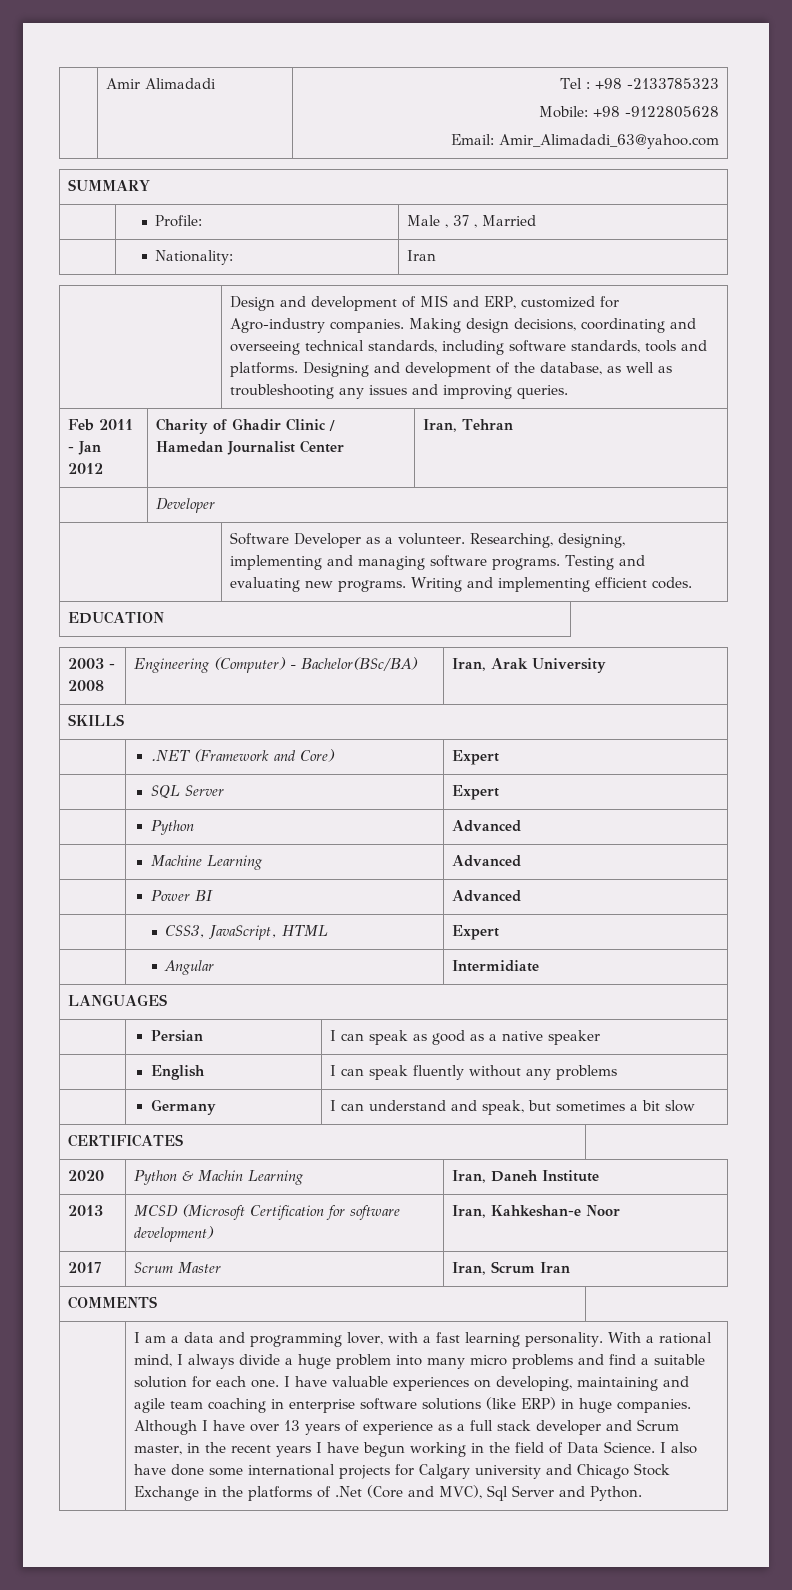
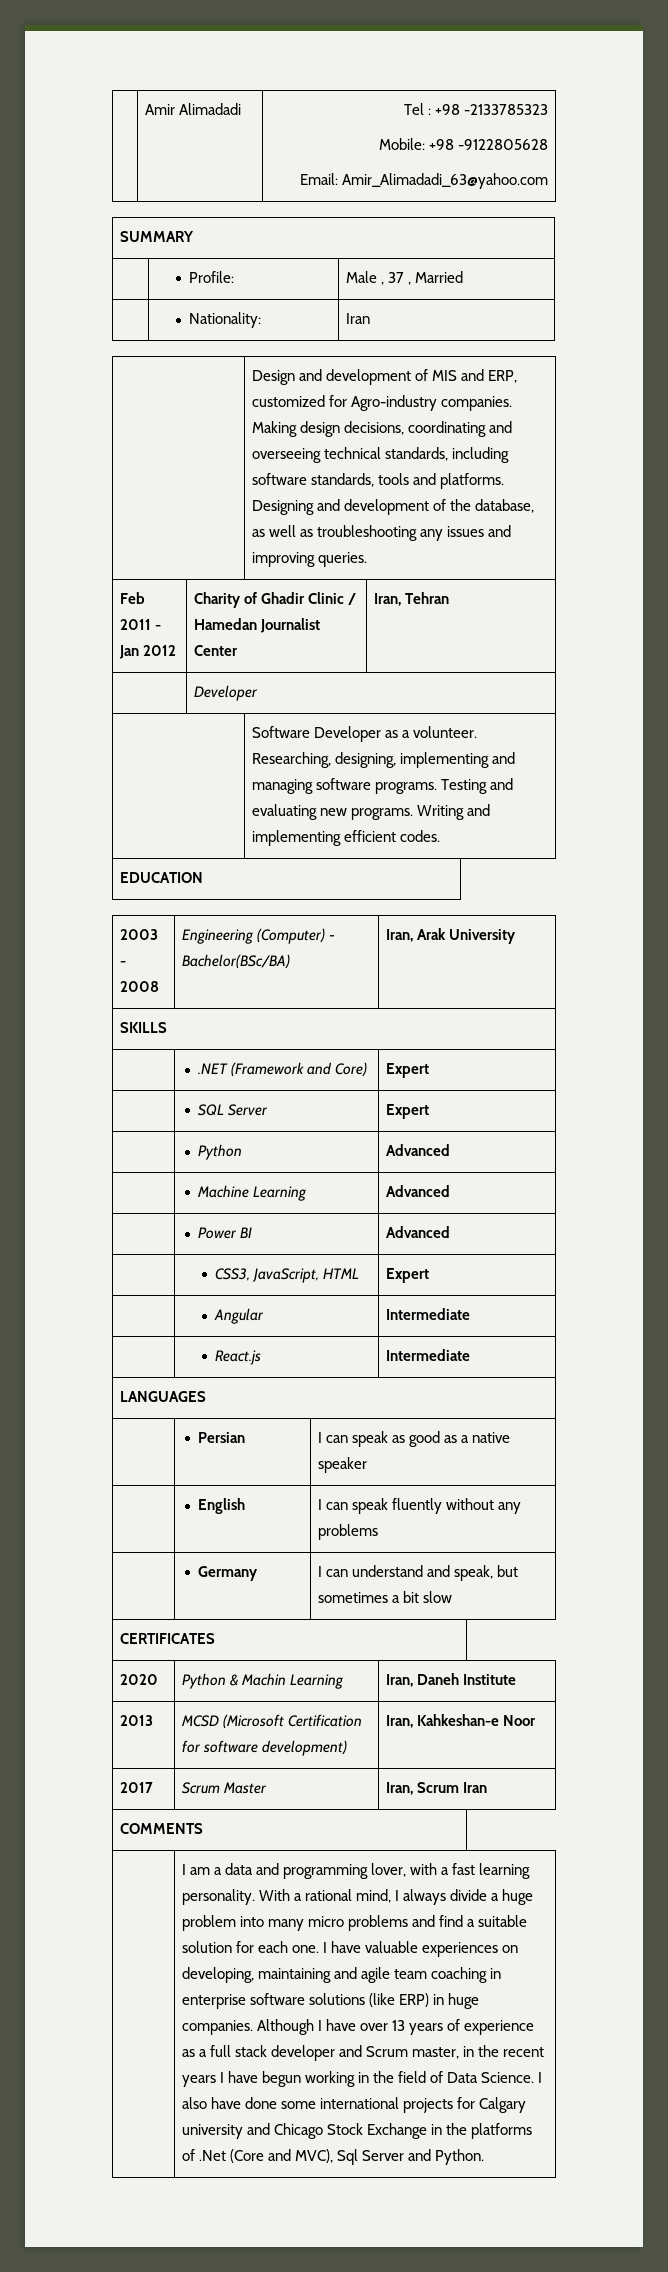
- | Angular | Intermidiate
+ | Angular | Intermediate
+ | React.js | Intermediate

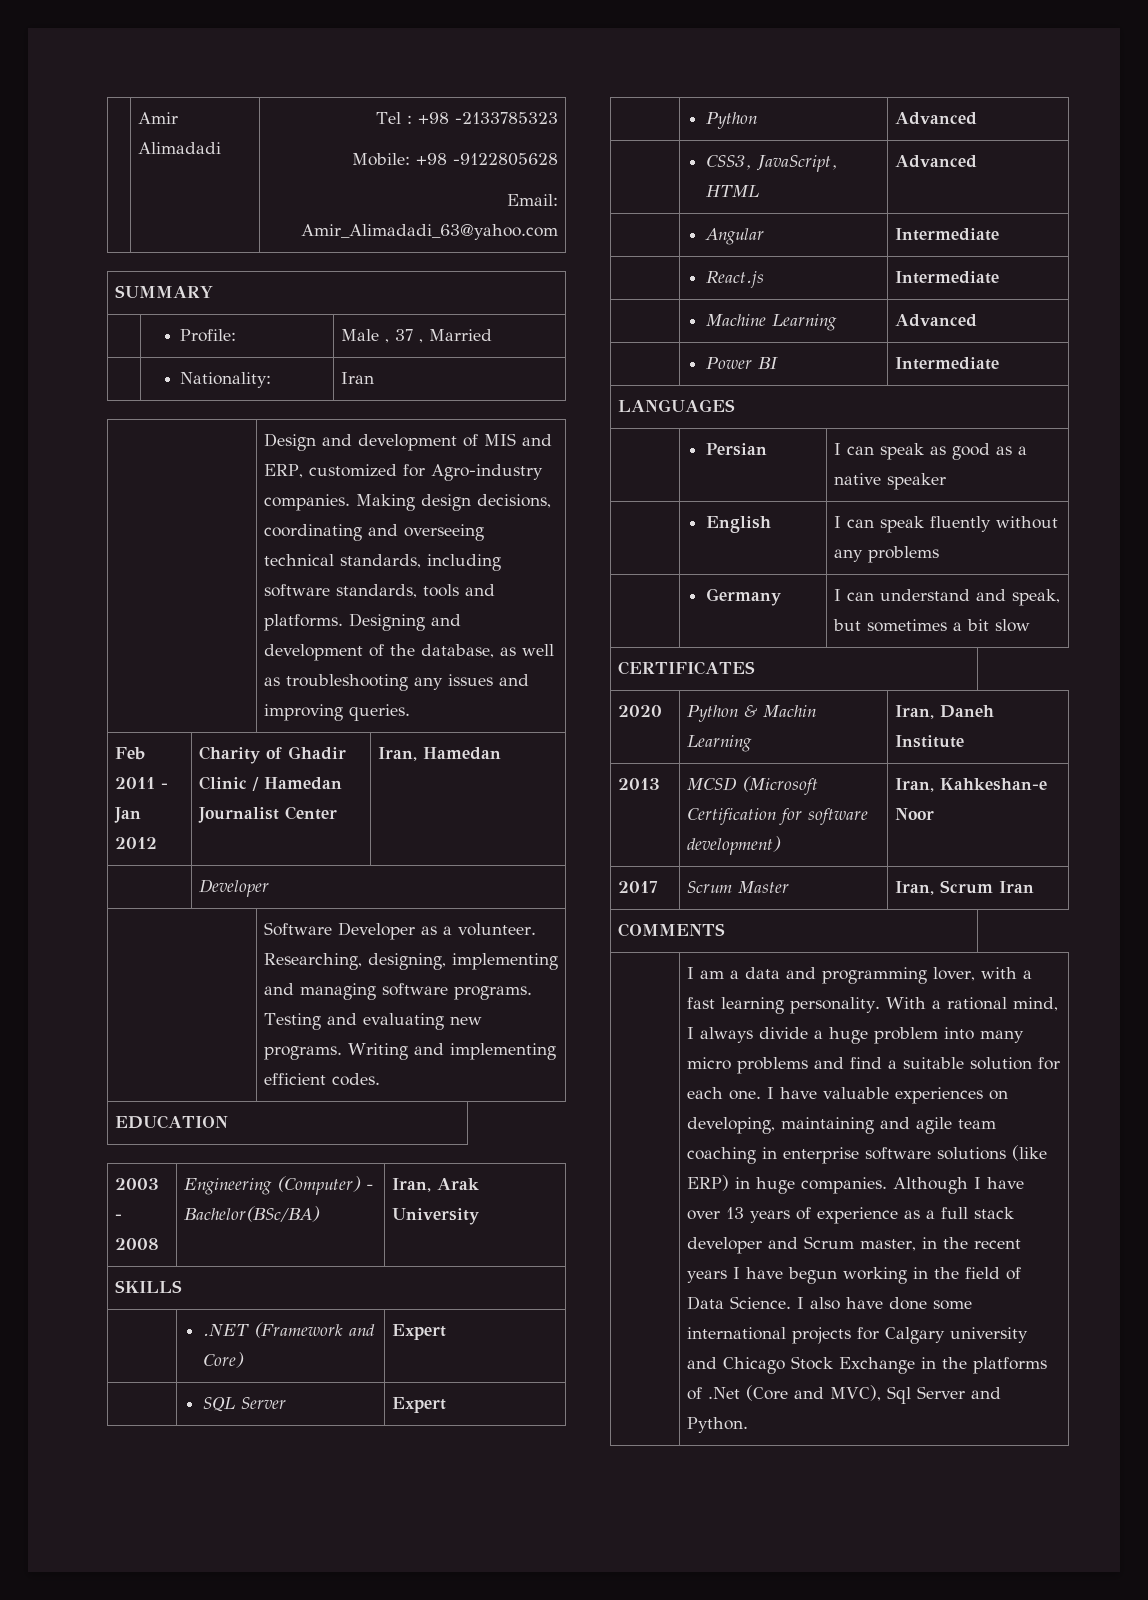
- Feb 2011 - Jan 2012 | Charity of Ghadir Clinic / Hamedan Journalist Center | Iran, Tehran
+ Feb 2011 - Jan 2012 | Charity of Ghadir Clinic / Hamedan Journalist Center | Iran, Hamedan
+ | CSS3, JavaScript, HTML | Advanced
+ | Angular | Intermediate
+ | React.js | Intermediate
- | Power BI | Advanced
- | CSS3, JavaScript, HTML | Expert
- | Angular | Intermediate
- | React.js | Intermediate
+ | Power BI | Intermediate

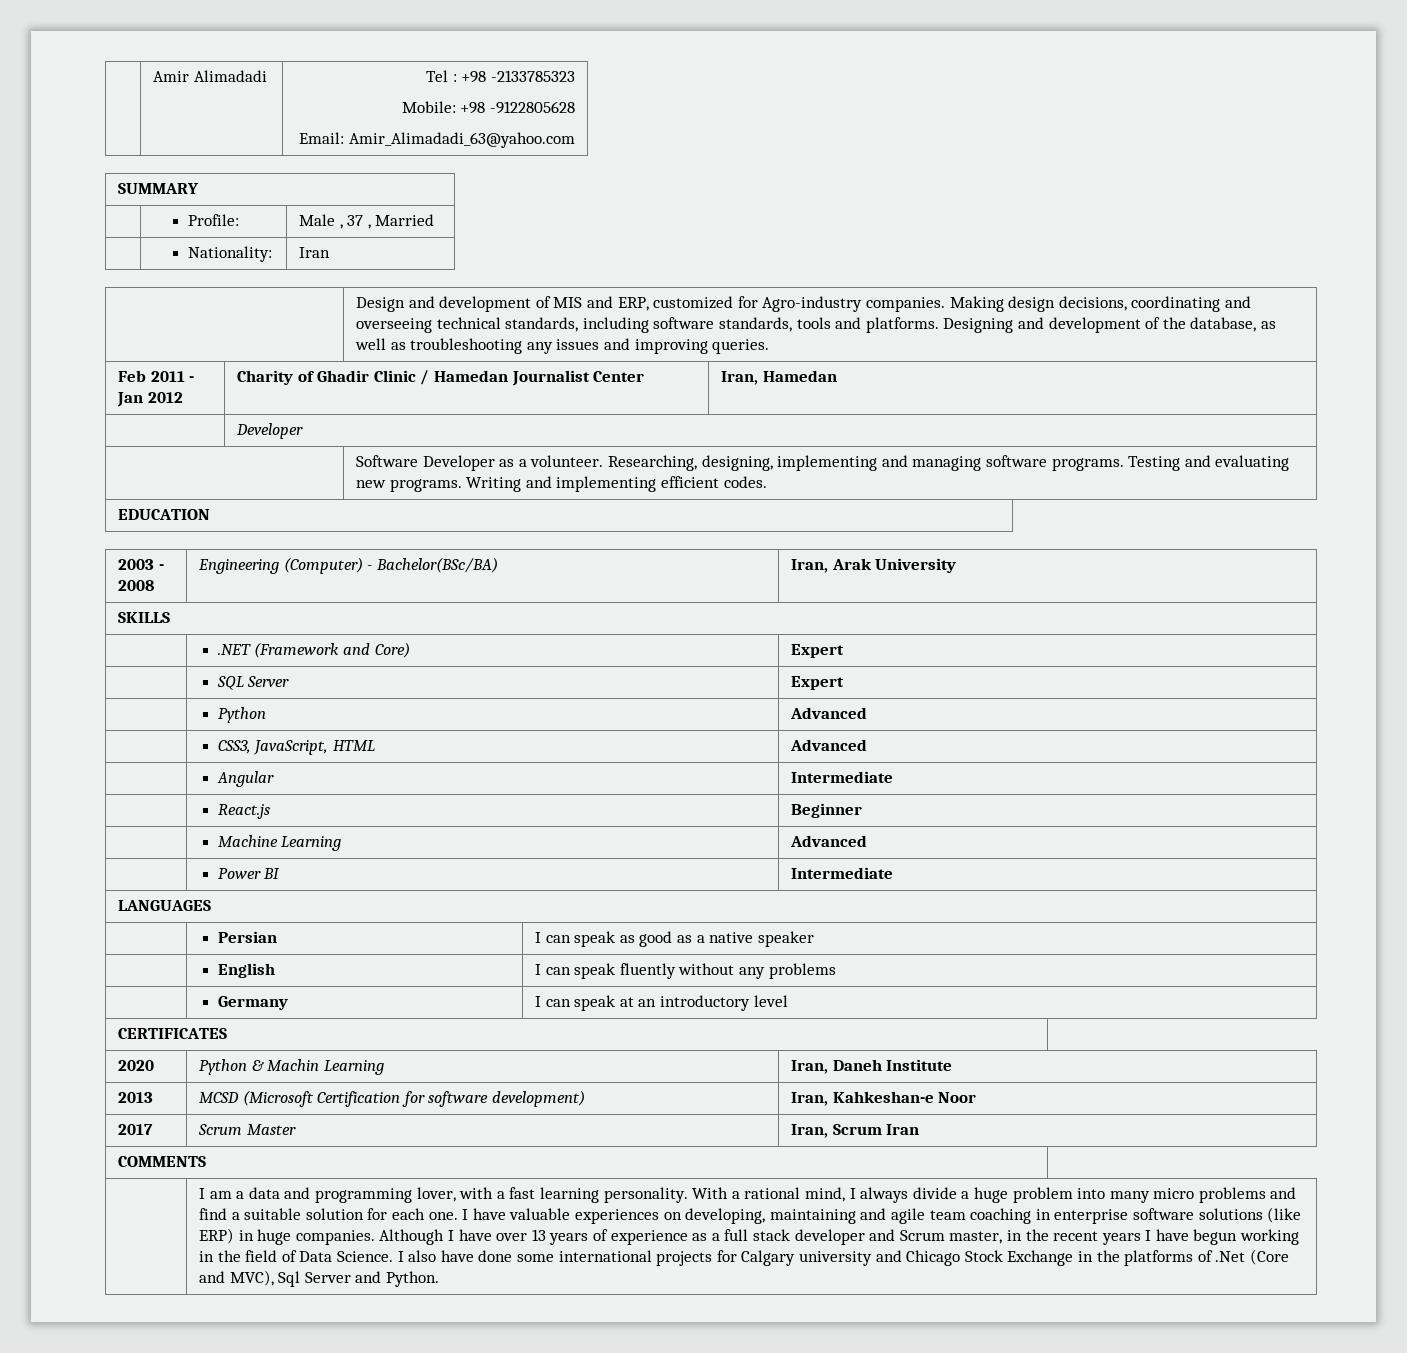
- | React.js | Intermediate
+ | React.js | Beginner
- | Germany | I can understand and speak, but sometimes a bit slow
+ | Germany | I can speak at an introductory level

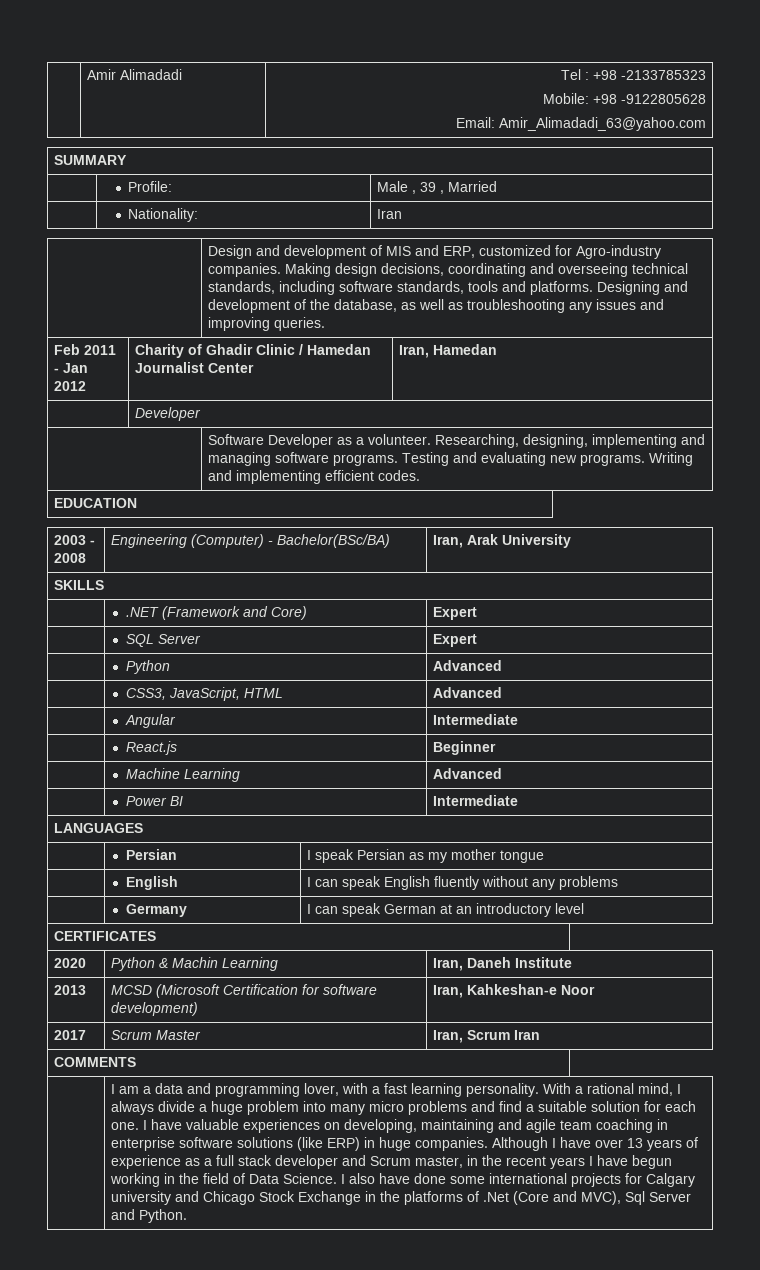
- | Profile: | Male , 37 , Married
+ | Profile: | Male , 39 , Married
- | Persian | I can speak as good as a native speaker
+ | Persian | I speak Persian as my mother tongue
- | English | I can speak fluently without any problems
+ | English | I can speak English fluently without any problems
- | Germany | I can speak at an introductory level
+ | Germany | I can speak German at an introductory level

